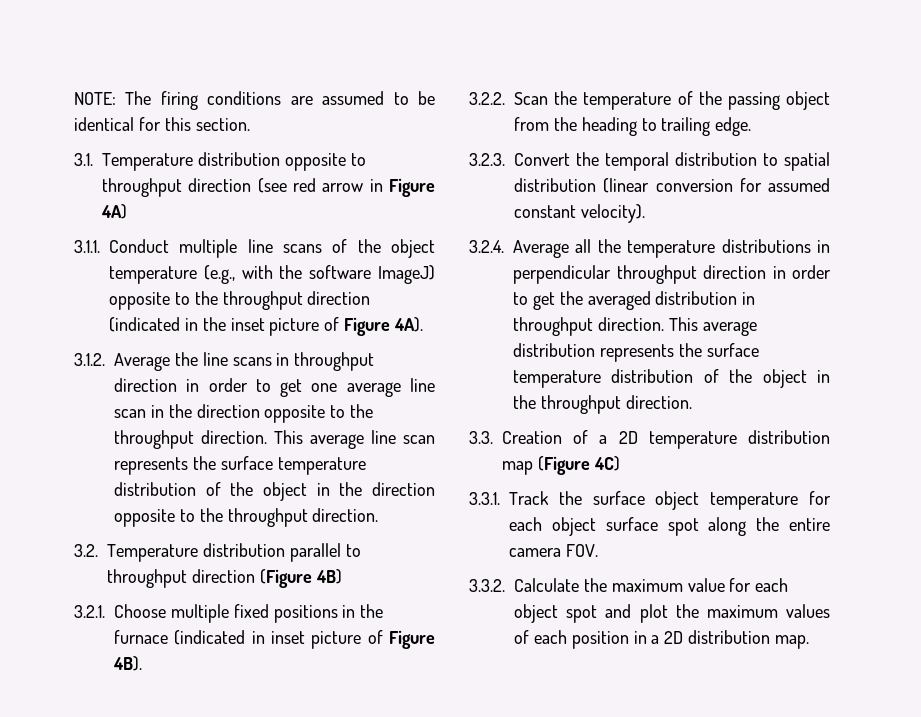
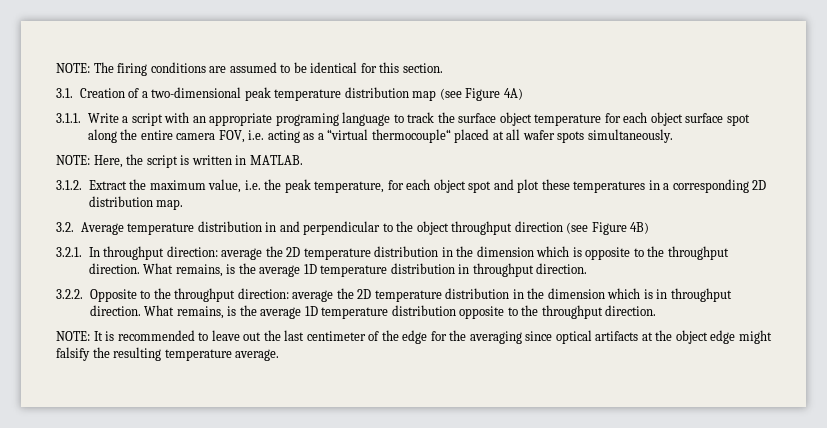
- 3.1. Temperature distribution opposite to throughput direction (see red arrow in Figure 4A)
- 3.1.1. Conduct multiple line scans of the object temperature (e.g., with the software ImageJ) opposite to the throughput direction (indicated in the inset picture of Figure 4A).
- 3.1.2. Average the line scans in throughput direction in order to get one average line scan in the direction opposite to the throughput direction. This average line scan represents the surface temperature distribution of the object in the direction opposite to the throughput direction.
- 3.2. Temperature distribution parallel to throughput direction (Figure 4B)
- 3.2.1. Choose multiple fixed positions in the furnace (indicated in inset picture of Figure 4B).
- 3.2.2. Scan the temperature of the passing object from the heading to trailing edge.
- 3.2.3. Convert the temporal distribution to spatial distribution (linear conversion for assumed constant velocity).
- 3.2.4. Average all the temperature distributions in perpendicular throughput direction in order to get the averaged distribution in throughput direction. This average distribution represents the surface temperature distribution of the object in the throughput direction.
- 3.3. Creation of a 2D temperature distribution map (Figure 4C)
- 3.3.1. Track the surface object temperature for each object surface spot along the entire camera FOV.
- 3.3.2. Calculate the maximum value for each object spot and plot the maximum values of each position in a 2D distribution map.
+ 3.1. Creation of a two-dimensional peak temperature distribution map (see Figure 4A)
+ 3.1.1. Write a script with an appropriate programing language to track the surface object temperature for each object surface spot along the entire camera FOV, i.e. acting as a “virtual thermocouple“ placed at all wafer spots simultaneously.
+ NOTE: Here, the script is written in MATLAB.
+ 3.1.2. Extract the maximum value, i.e. the peak temperature, for each object spot and plot these temperatures in a corresponding 2D distribution map.
+ 3.2. Average temperature distribution in and perpendicular to the object throughput direction (see Figure 4B)
+ 3.2.1. In throughput direction: average the 2D temperature distribution in the dimension which is opposite to the throughput direction. What remains, is the average 1D temperature distribution in throughput direction.
+ 3.2.2. Opposite to the throughput direction: average the 2D temperature distribution in the dimension which is in throughput direction. What remains, is the average 1D temperature distribution opposite to the throughput direction.
+ NOTE: It is recommended to leave out the last centimeter of the edge for the averaging since optical artifacts at the object edge might falsify the resulting temperature average.

